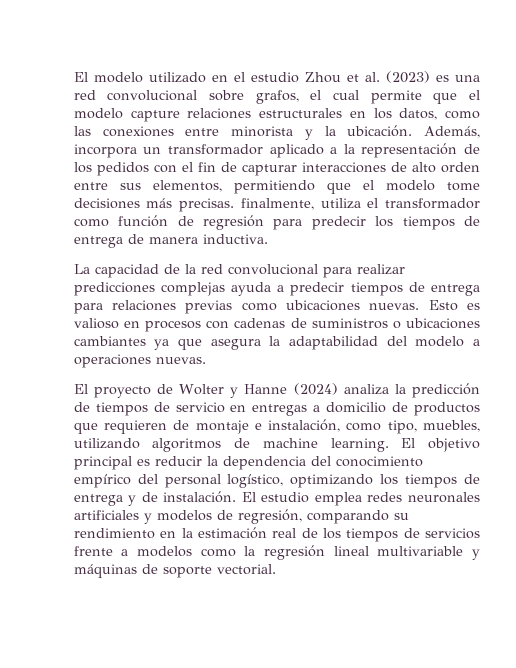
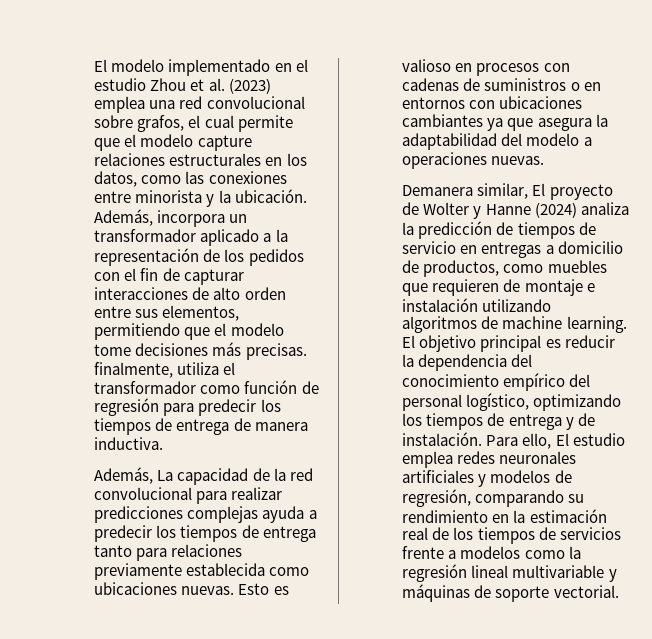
- El modelo utilizado en el estudio Zhou et al. (2023) es una red convolucional sobre grafos, el cual permite que el modelo capture relaciones estructurales en los datos, como las conexiones entre minorista y la ubicación.
+ El modelo implementado en el estudio Zhou et al. (2023) emplea una red convolucional sobre grafos, el cual permite que el modelo capture relaciones estructurales en los datos, como las conexiones entre minorista y la ubicación.
- La capacidad de la red convolucional para realizar predicciones complejas ayuda a predecir tiempos de entrega para relaciones previas como ubicaciones nuevas.
+ Además, La capacidad de la red convolucional para realizar predicciones complejas ayuda a predecir los tiempos de entrega tanto para relaciones previamente establecida como ubicaciones nuevas.
- Esto es valioso en procesos con cadenas de suministros o ubicaciones cambiantes ya que asegura la adaptabilidad del modelo a operaciones nuevas.
+ Esto es valioso en procesos con cadenas de suministros o en entornos con ubicaciones cambiantes ya que asegura la adaptabilidad del modelo a operaciones nuevas.
- El proyecto de Wolter y Hanne (2024) analiza la predicción de tiempos de servicio en entregas a domicilio de productos que requieren de montaje e instalación, como tipo, muebles, utilizando algoritmos de machine learning.
+ Demanera similar, El proyecto de Wolter y Hanne (2024) analiza la predicción de tiempos de servicio en entregas a domicilio de productos, como muebles que requieren de montaje e instalación utilizando algoritmos de machine learning.
- El estudio emplea redes neuronales artificiales y modelos de regresión, comparando su rendimiento en la estimación real de los tiempos de servicios frente a modelos como la regresión lineal multivariable y máquinas de soporte vectorial.
+ Para ello, El estudio emplea redes neuronales artificiales y modelos de regresión, comparando su rendimiento en la estimación real de los tiempos de servicios frente a modelos como la regresión lineal multivariable y máquinas de soporte vectorial.

